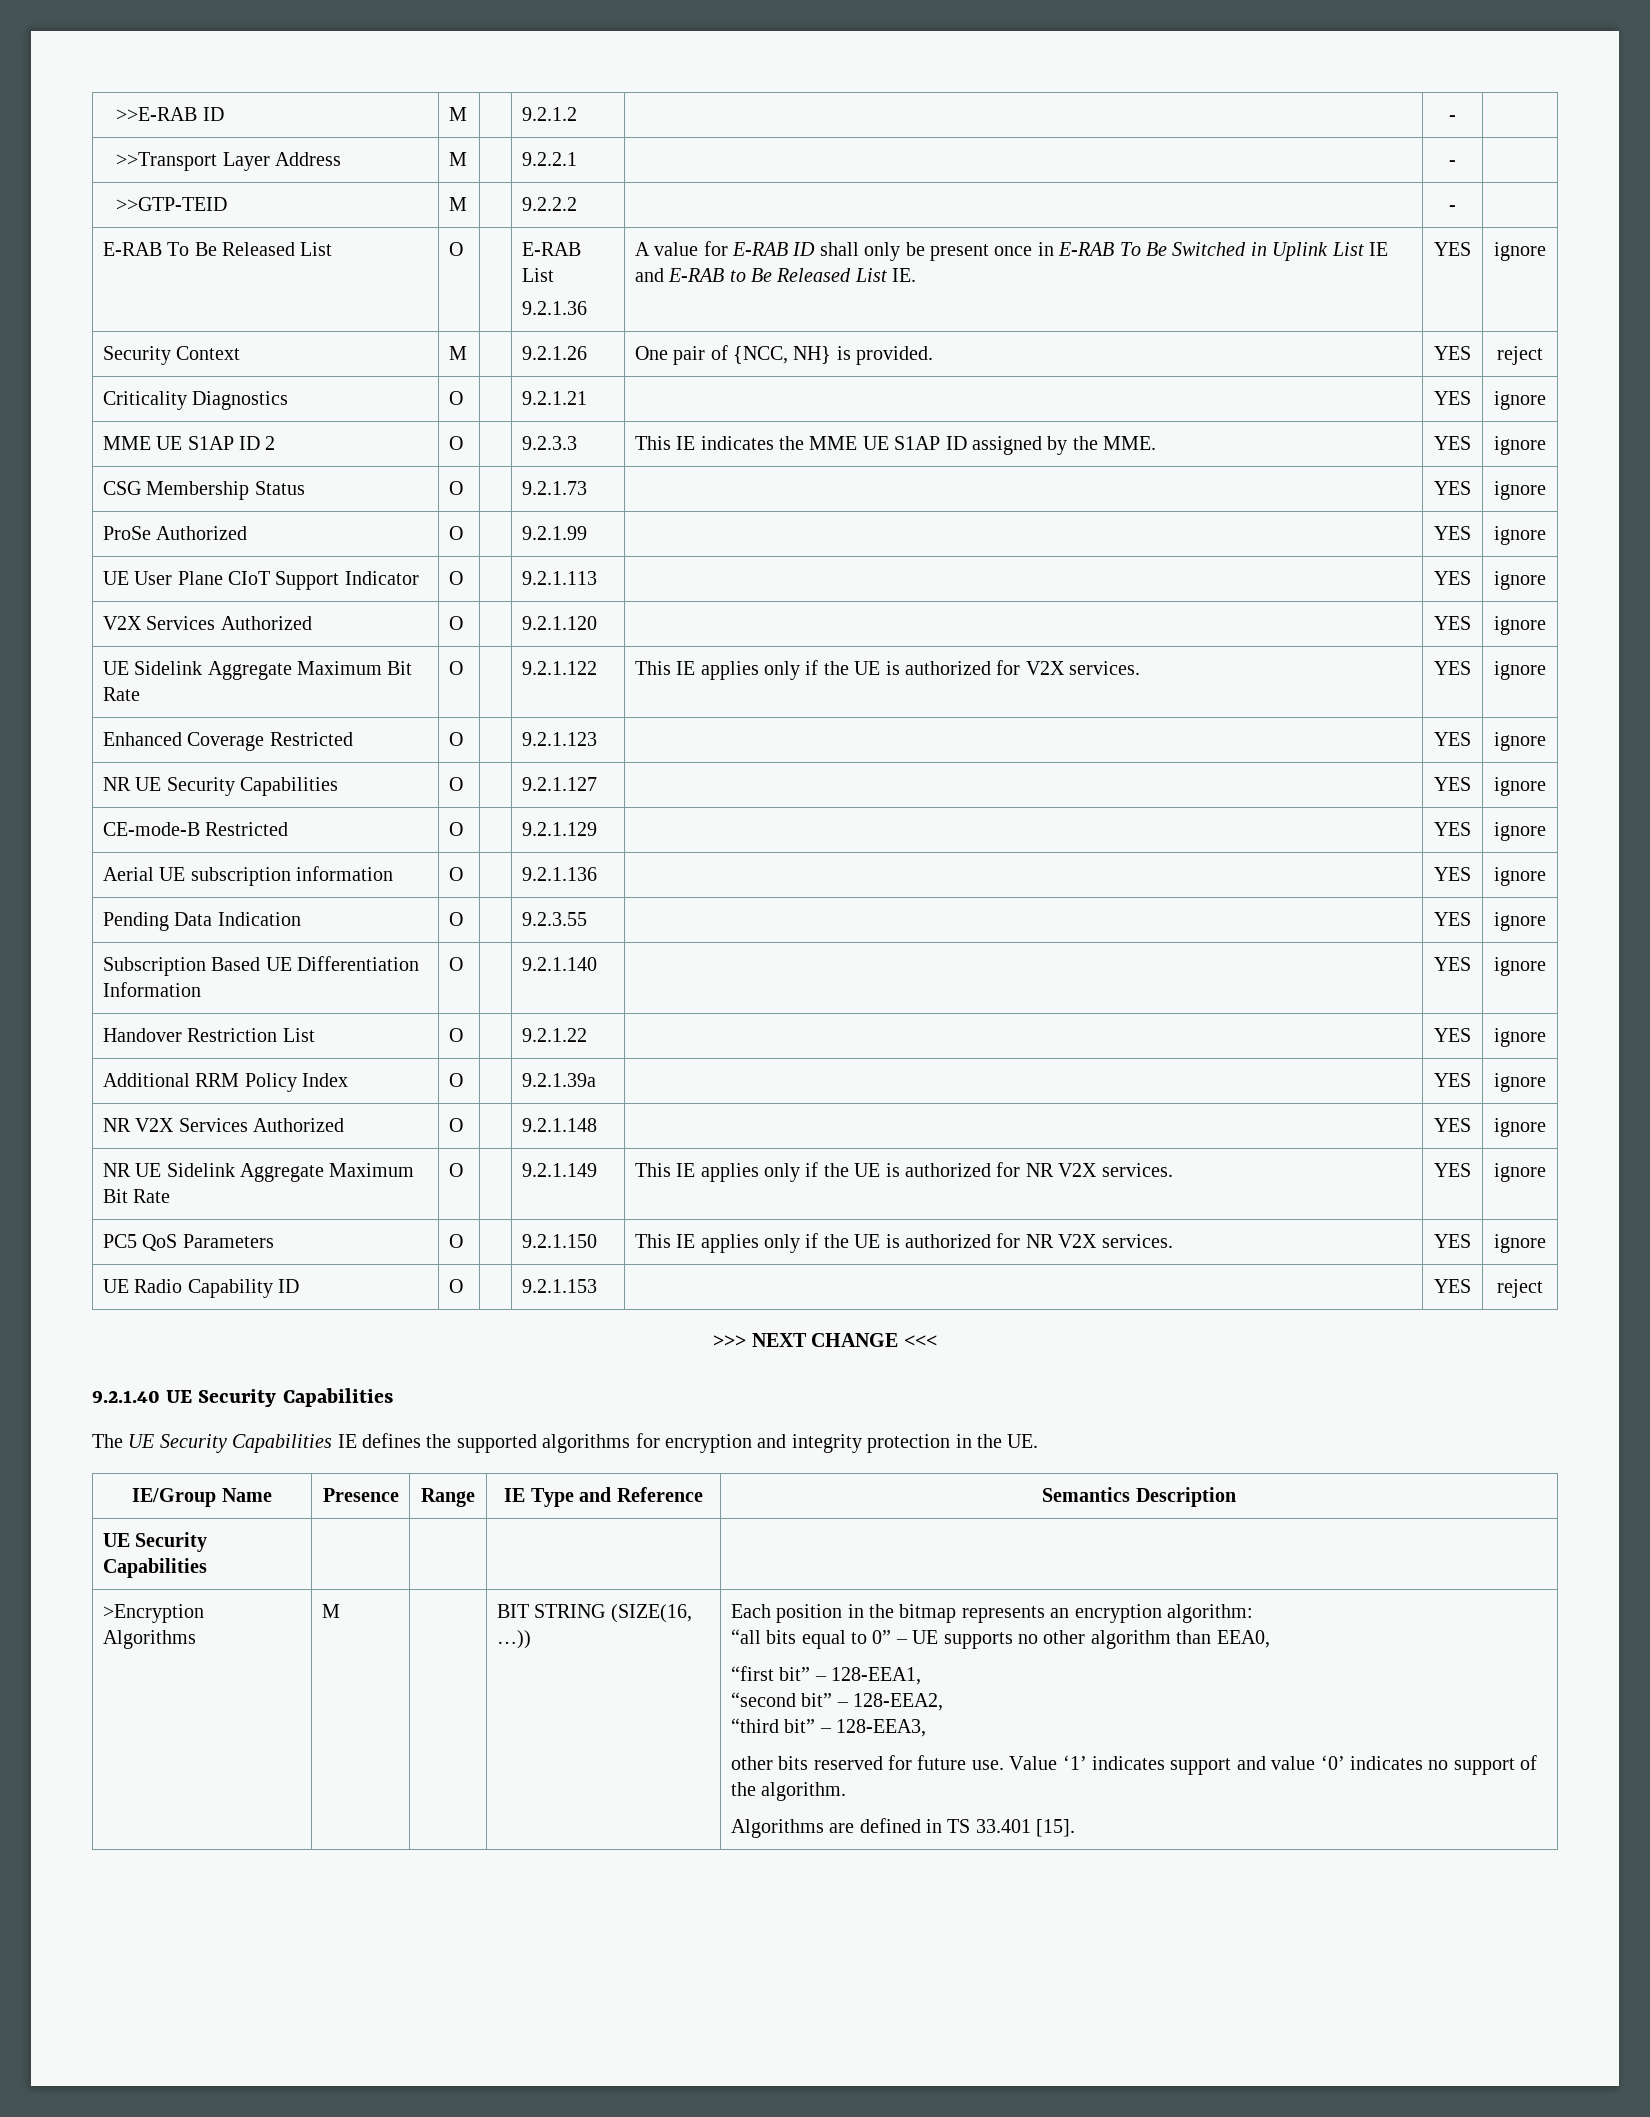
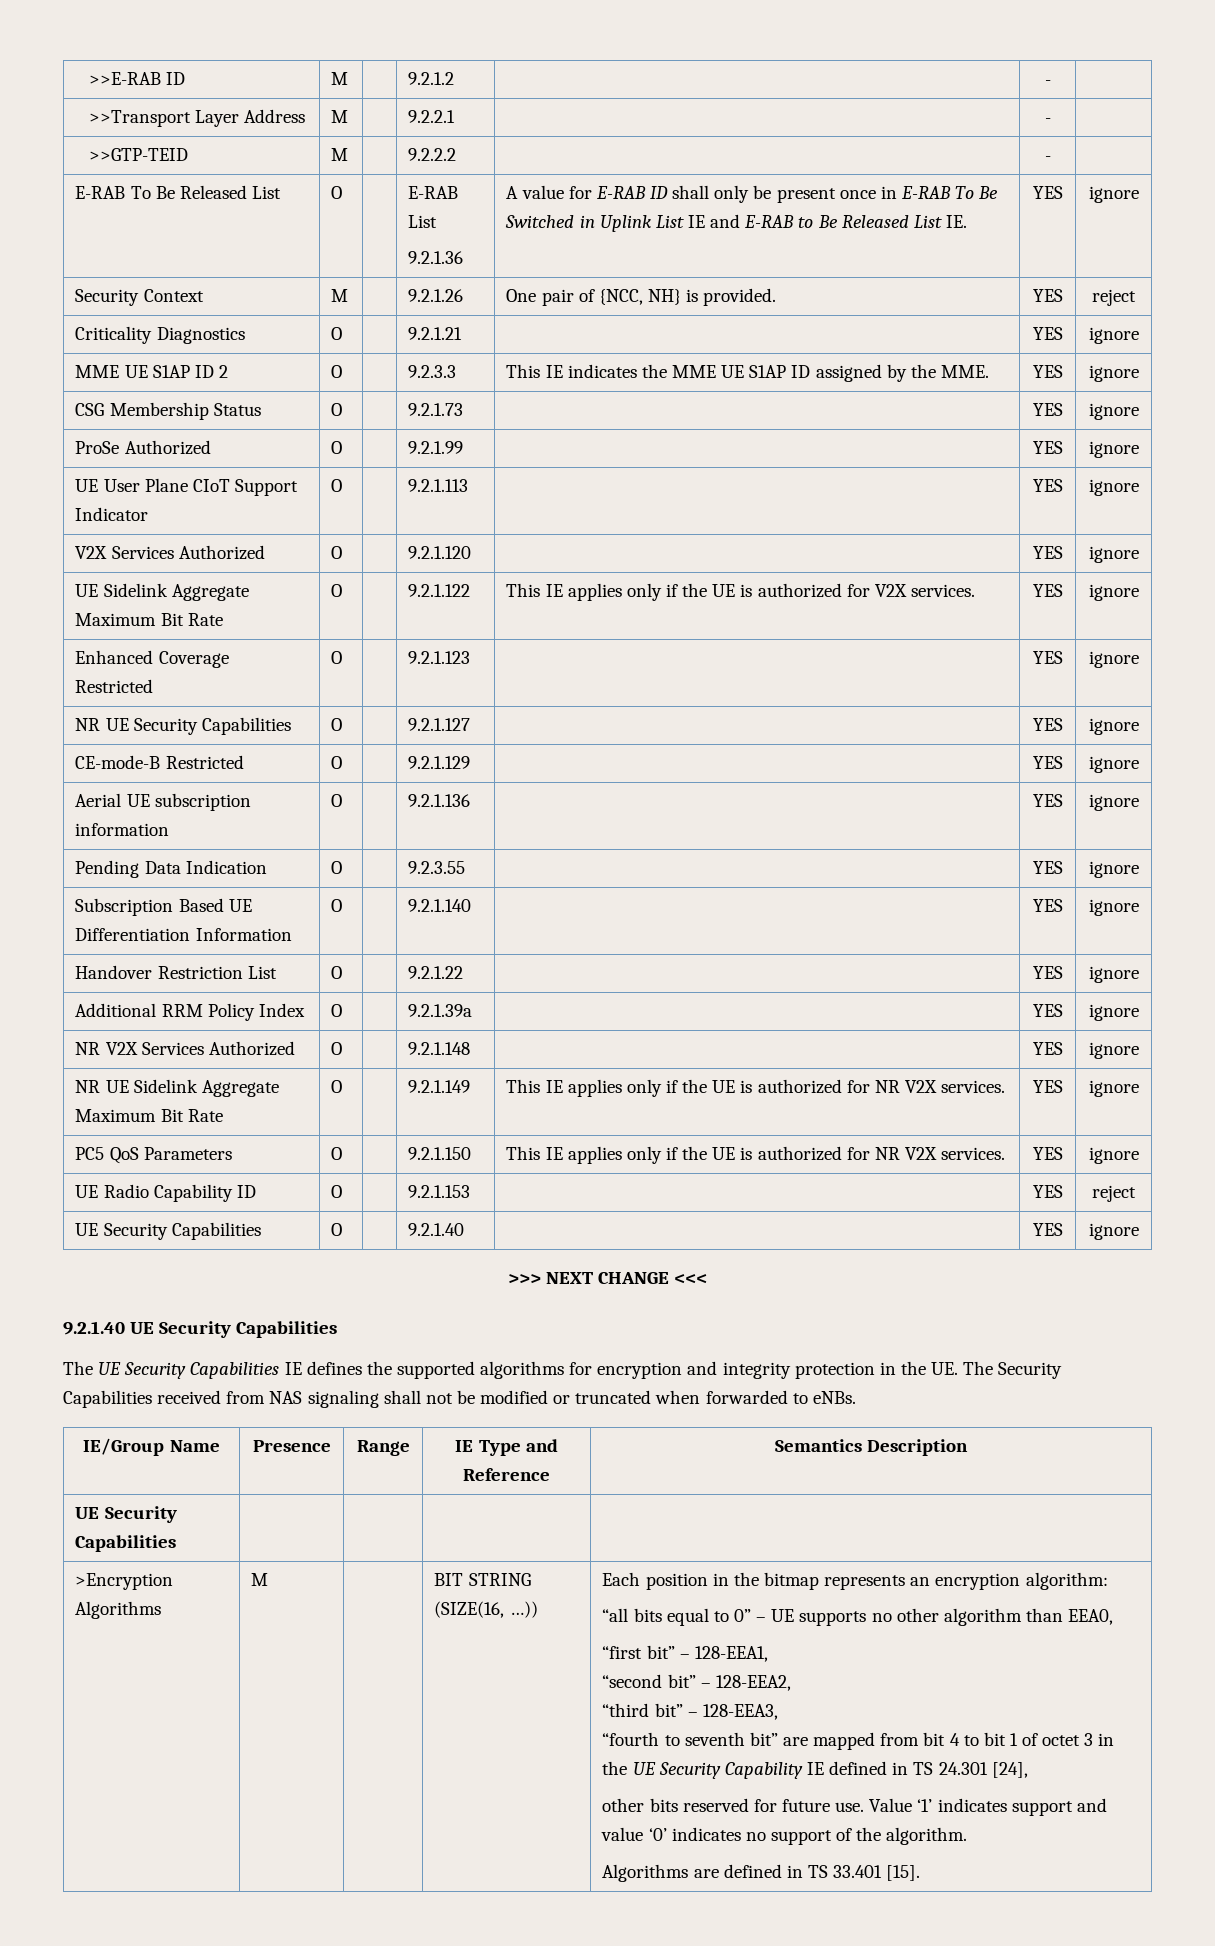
+ UE Security Capabilities | O | | 9.2.1.40 | | YES | ignore
- The UE Security Capabilities IE defines the supported algorithms for encryption and integrity protection in the UE.
+ The UE Security Capabilities IE defines the supported algorithms for encryption and integrity protection in the UE. The Security Capabilities received from NAS signaling shall not be modified or truncated when forwarded to eNBs.
+ “fourth to seventh bit” are mapped from bit 4 to bit 1 of octet 3 in the UE Security Capability IE defined in TS 24.301 [24],

